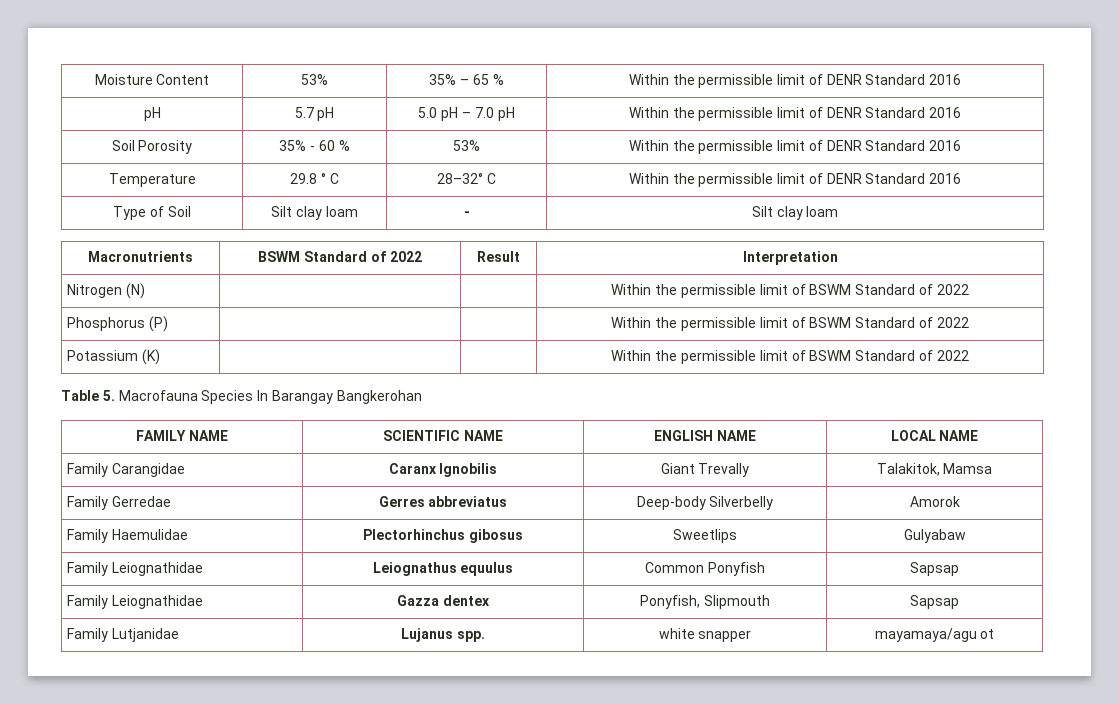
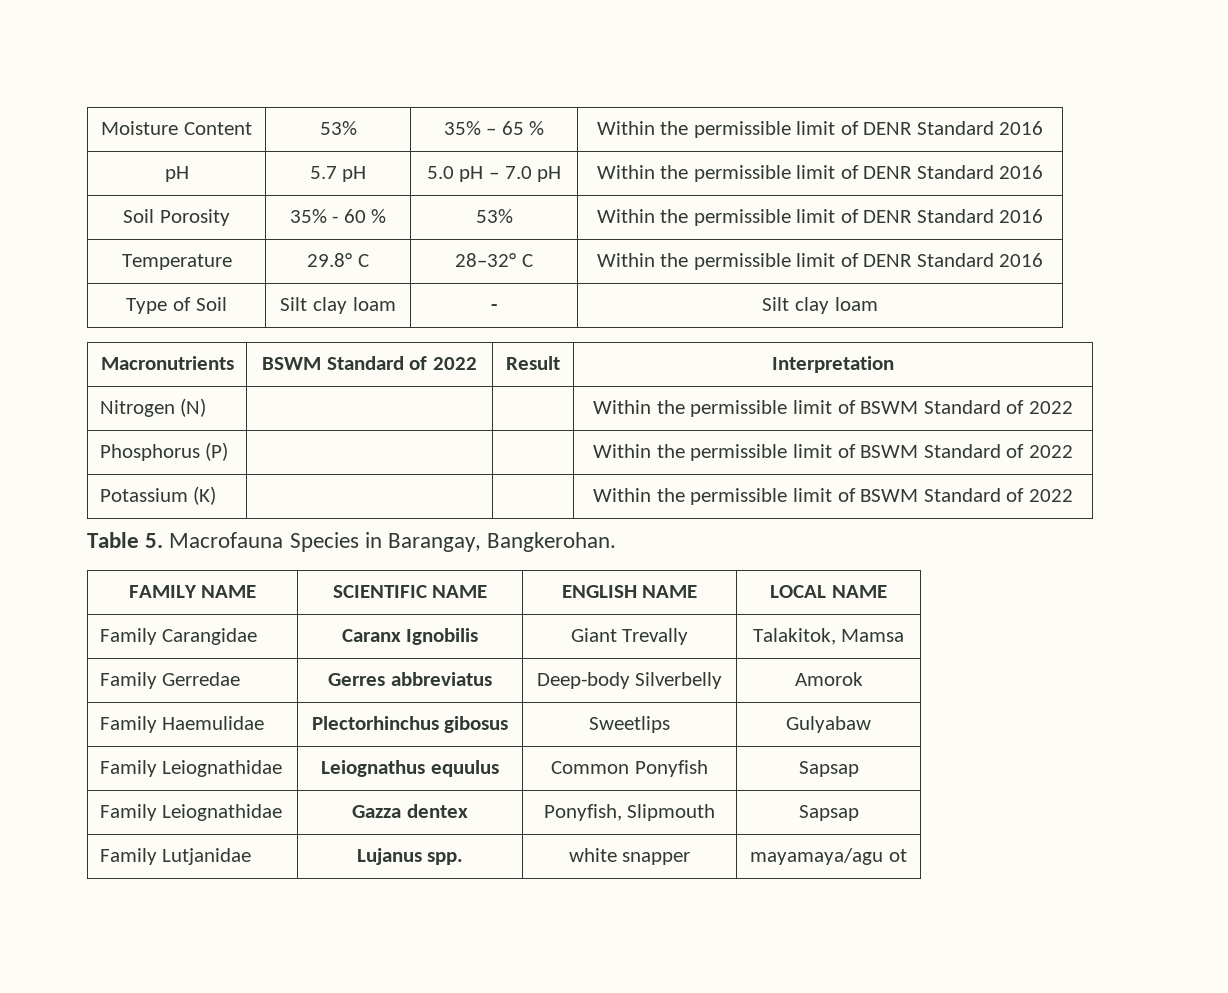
- Temperature | 29.8 ° C | 28–32° C | Within the permissible limit of DENR Standard 2016
+ Temperature | 29.8° C | 28–32° C | Within the permissible limit of DENR Standard 2016
- Table 5. Macrofauna Species In Barangay Bangkerohan
+ Table 5. Macrofauna Species in Barangay, Bangkerohan.

